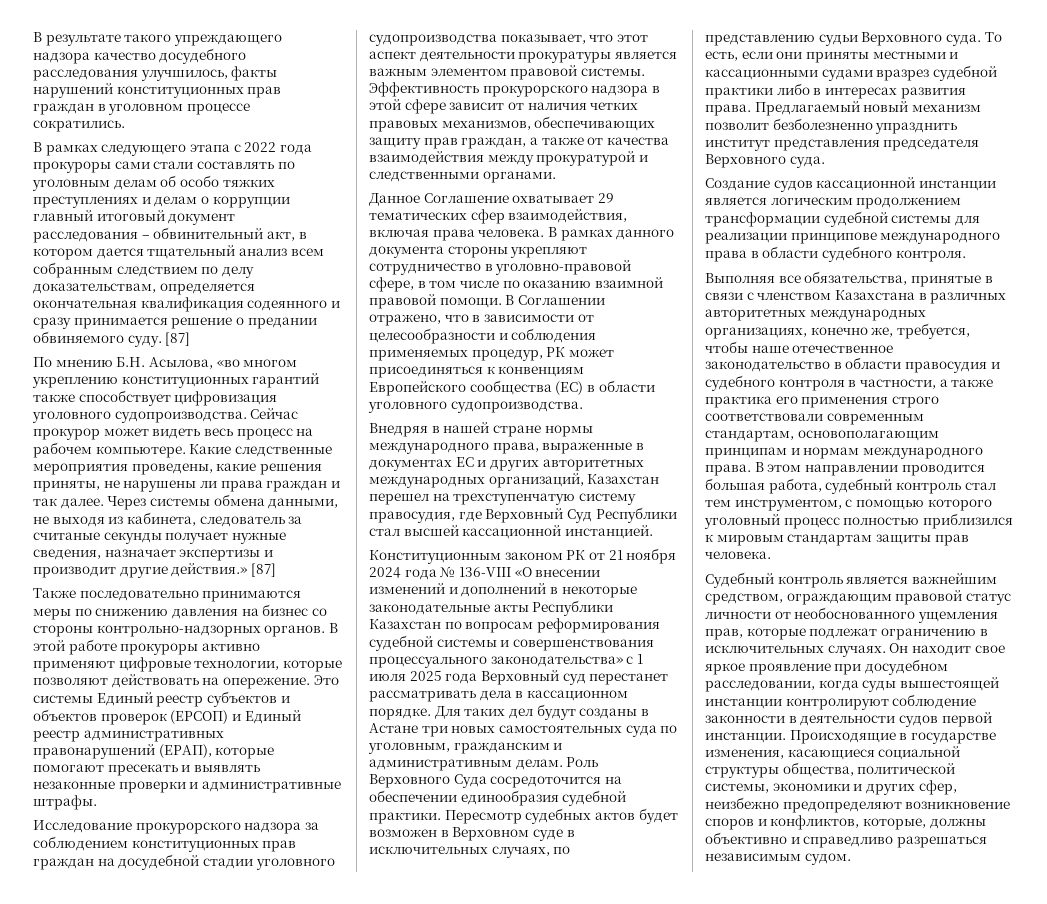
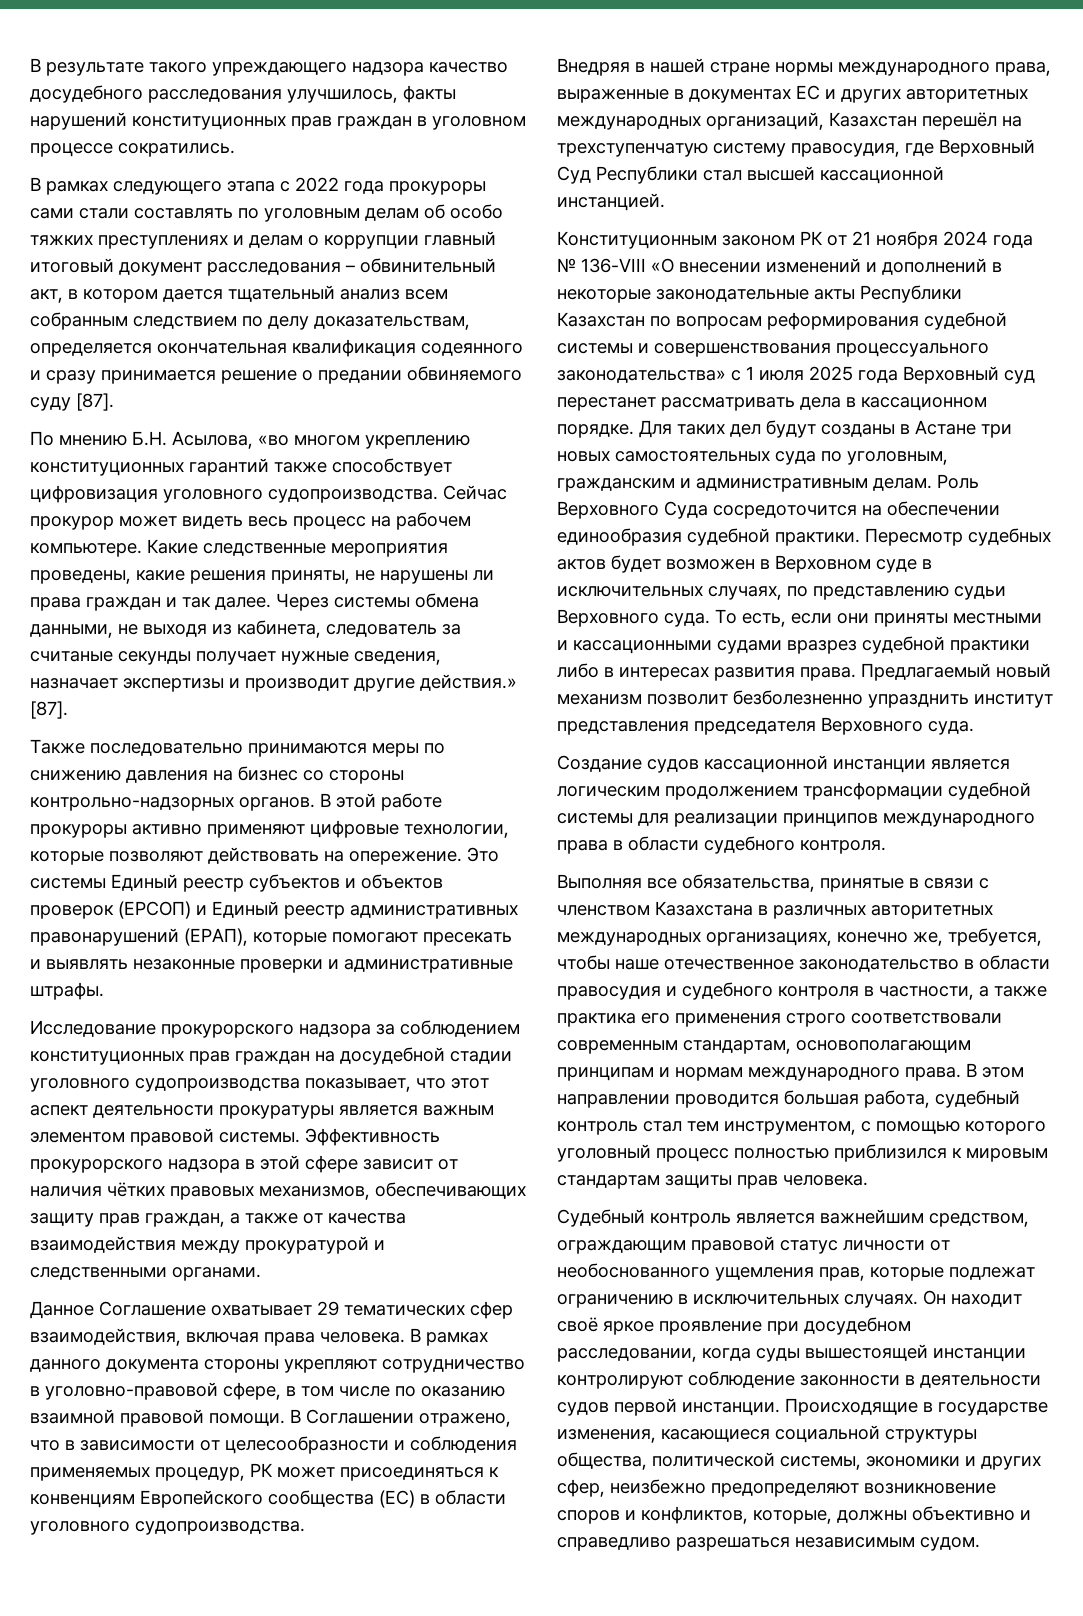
- В рамках следующего этапа с 2022 года прокуроры сами стали составлять по уголовным делам об особо тяжких преступлениях и делам о коррупции главный итоговый документ расследования – обвинительный акт, в котором дается тщательный анализ всем собранным следствием по делу доказательствам, определяется окончательная квалификация содеянного и сразу принимается решение о предании обвиняемого суду. [87]
+ В рамках следующего этапа с 2022 года прокуроры сами стали составлять по уголовным делам об особо тяжких преступлениях и делам о коррупции главный итоговый документ расследования – обвинительный акт, в котором дается тщательный анализ всем собранным следствием по делу доказательствам, определяется окончательная квалификация содеянного и сразу принимается решение о предании обвиняемого суду [87].
- Через системы обмена данными, не выходя из кабинета, следователь за считаные секунды получает нужные сведения, назначает экспертизы и производит другие действия.» [87]
+ Через системы обмена данными, не выходя из кабинета, следователь за считаные секунды получает нужные сведения, назначает экспертизы и производит другие действия.» [87].
- Эффективность прокурорского надзора в этой сфере зависит от наличия четких правовых механизмов, обеспечивающих защиту прав граждан, а также от качества взаимодействия между прокуратурой и следственными органами.
+ Эффективность прокурорского надзора в этой сфере зависит от наличия чётких правовых механизмов, обеспечивающих защиту прав граждан, а также от качества взаимодействия между прокуратурой и следственными органами.
- Внедряя в нашей стране нормы международного права, выраженные в документах ЕС и других авторитетных международных организаций, Казахстан перешел на трехступенчатую систему правосудия, где Верховный Суд Республики стал высшей кассационной инстанцией.
+ Внедряя в нашей стране нормы международного права, выраженные в документах ЕС и других авторитетных международных организаций, Казахстан перешёл на трехступенчатую систему правосудия, где Верховный Суд Республики стал высшей кассационной инстанцией.
- Создание судов кассационной инстанции является логическим продолжением трансформации судебной системы для реализации принципове международного права в области судебного контроля.
+ Создание судов кассационной инстанции является логическим продолжением трансформации судебной системы для реализации принципов международного права в области судебного контроля.
- Он находит свое яркое проявление при досудебном расследовании, когда суды вышестоящей инстанции контролируют соблюдение законности в деятельности судов первой инстанции.
+ Он находит своё яркое проявление при досудебном расследовании, когда суды вышестоящей инстанции контролируют соблюдение законности в деятельности судов первой инстанции.

